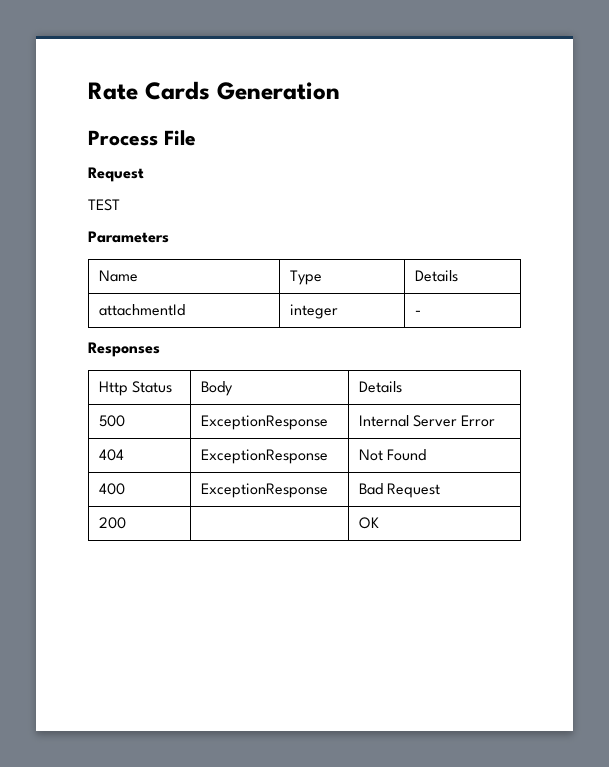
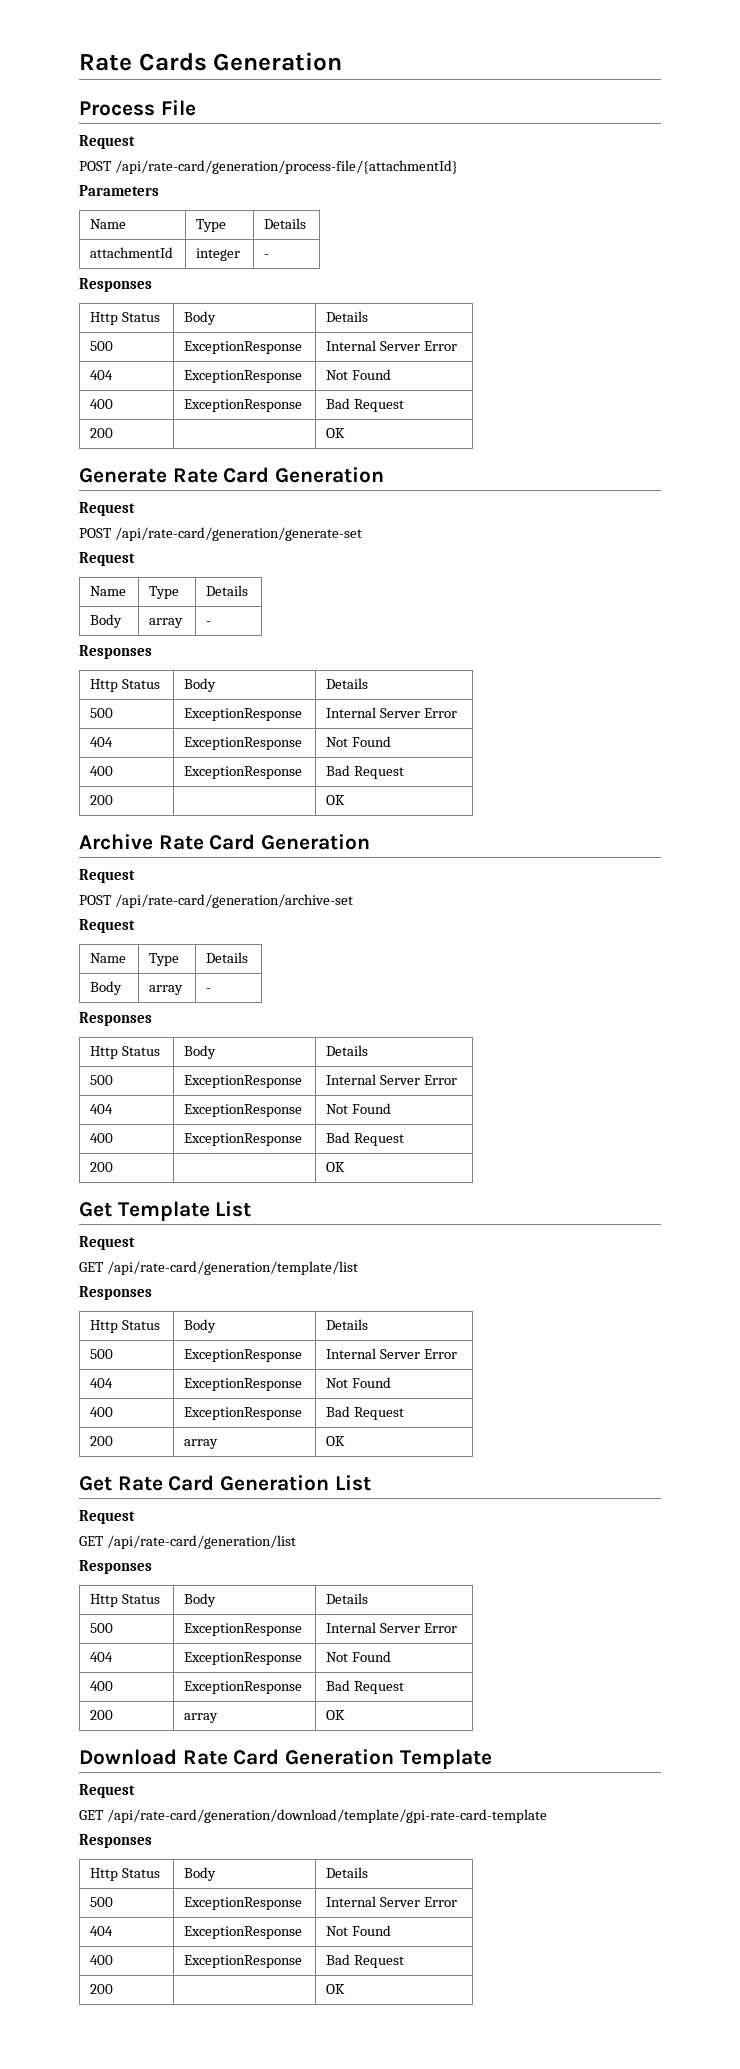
- TEST
+ POST /api/rate-card/generation/process-file/{attachmentId}
+ Generate Rate Card Generation
+ Request
+ POST /api/rate-card/generation/generate-set
+ Request
+ Name | Type | Details
+ Body | array | -
+ Responses
+ Http Status | Body | Details
+ 500 | ExceptionResponse | Internal Server Error
+ 404 | ExceptionResponse | Not Found
+ 400 | ExceptionResponse | Bad Request
+ 200 | | OK
+ Archive Rate Card Generation
+ Request
+ POST /api/rate-card/generation/archive-set
+ Request
+ Name | Type | Details
+ Body | array | -
+ Responses
+ Http Status | Body | Details
+ 500 | ExceptionResponse | Internal Server Error
+ 404 | ExceptionResponse | Not Found
+ 400 | ExceptionResponse | Bad Request
+ 200 | | OK
+ Get Template List
+ Request
+ GET /api/rate-card/generation/template/list
+ Responses
+ Http Status | Body | Details
+ 500 | ExceptionResponse | Internal Server Error
+ 404 | ExceptionResponse | Not Found
+ 400 | ExceptionResponse | Bad Request
+ 200 | array | OK
+ Get Rate Card Generation List
+ Request
+ GET /api/rate-card/generation/list
+ Responses
+ Http Status | Body | Details
+ 500 | ExceptionResponse | Internal Server Error
+ 404 | ExceptionResponse | Not Found
+ 400 | ExceptionResponse | Bad Request
+ 200 | array | OK
+ Download Rate Card Generation Template
+ Request
+ GET /api/rate-card/generation/download/template/gpi-rate-card-template
+ Responses
+ Http Status | Body | Details
+ 500 | ExceptionResponse | Internal Server Error
+ 404 | ExceptionResponse | Not Found
+ 400 | ExceptionResponse | Bad Request
+ 200 | | OK

